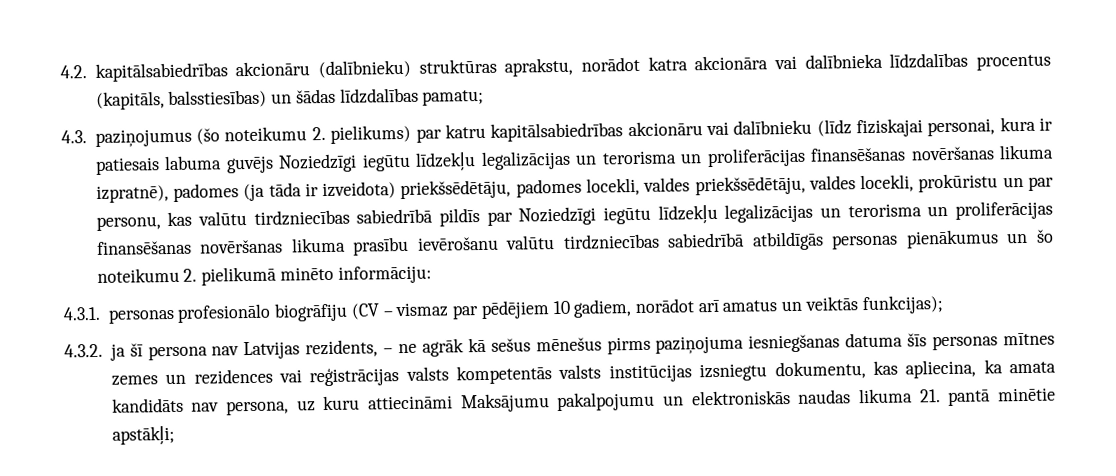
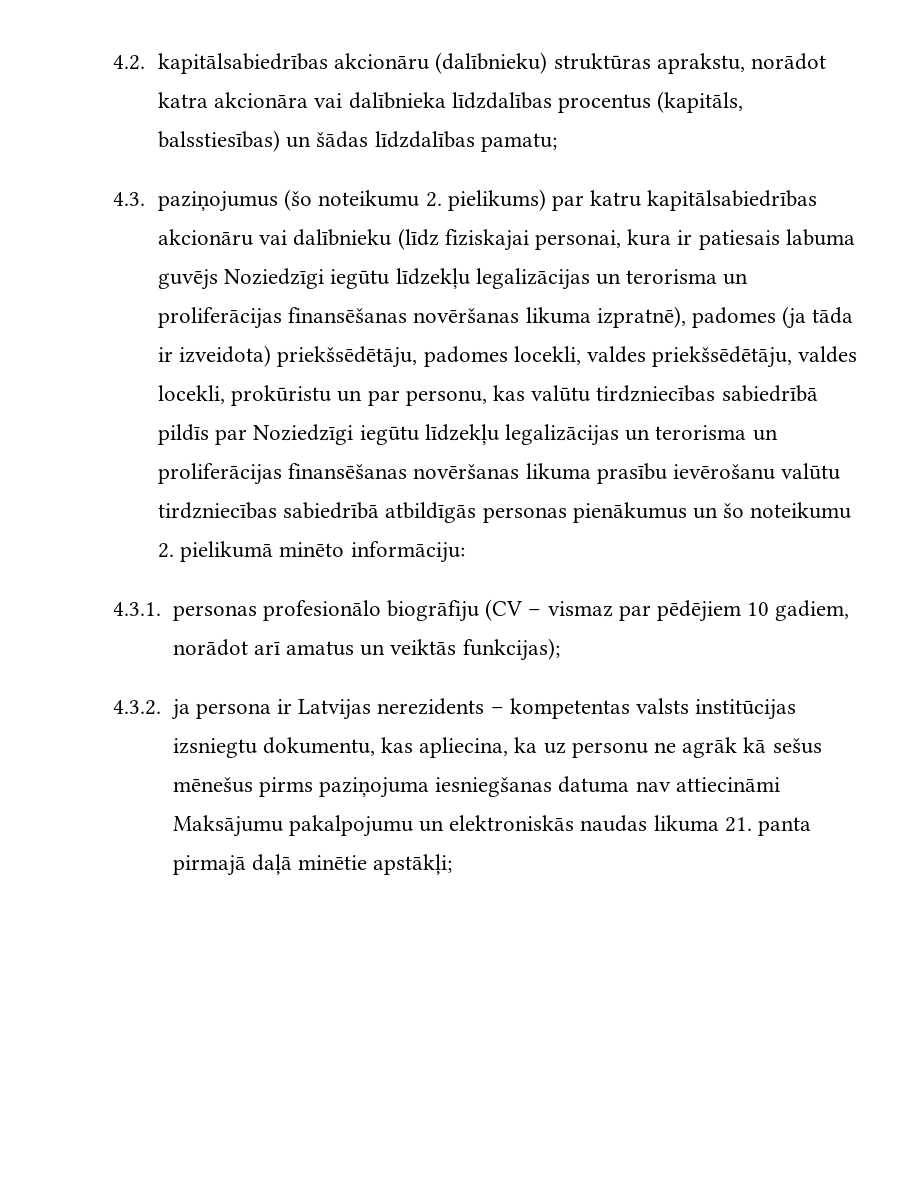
- 4.3.2. ja šī persona nav Latvijas rezidents, – ne agrāk kā sešus mēnešus pirms paziņojuma iesniegšanas datuma šīs personas mītnes zemes un rezidences vai reģistrācijas valsts kompetentās valsts institūcijas izsniegtu dokumentu, kas apliecina, ka amata kandidāts nav persona, uz kuru attiecināmi Maksājumu pakalpojumu un elektroniskās naudas likuma 21. pantā minētie apstākļi;
+ 4.3.2. ja persona ir Latvijas nerezidents – kompetentas valsts institūcijas izsniegtu dokumentu, kas apliecina, ka uz personu ne agrāk kā sešus mēnešus pirms paziņojuma iesniegšanas datuma nav attiecināmi Maksājumu pakalpojumu un elektroniskās naudas likuma 21. panta pirmajā daļā minētie apstākļi;

